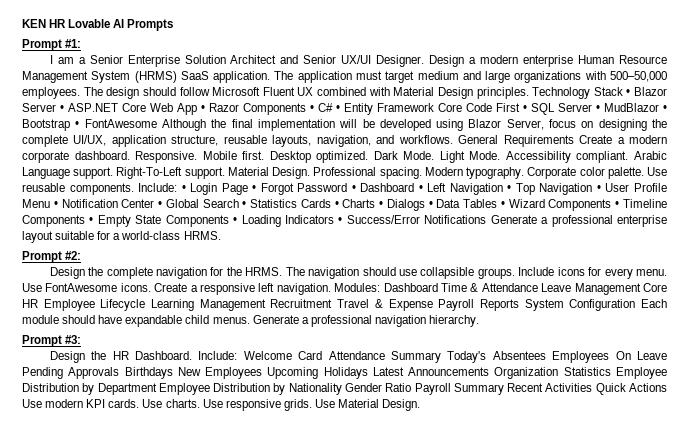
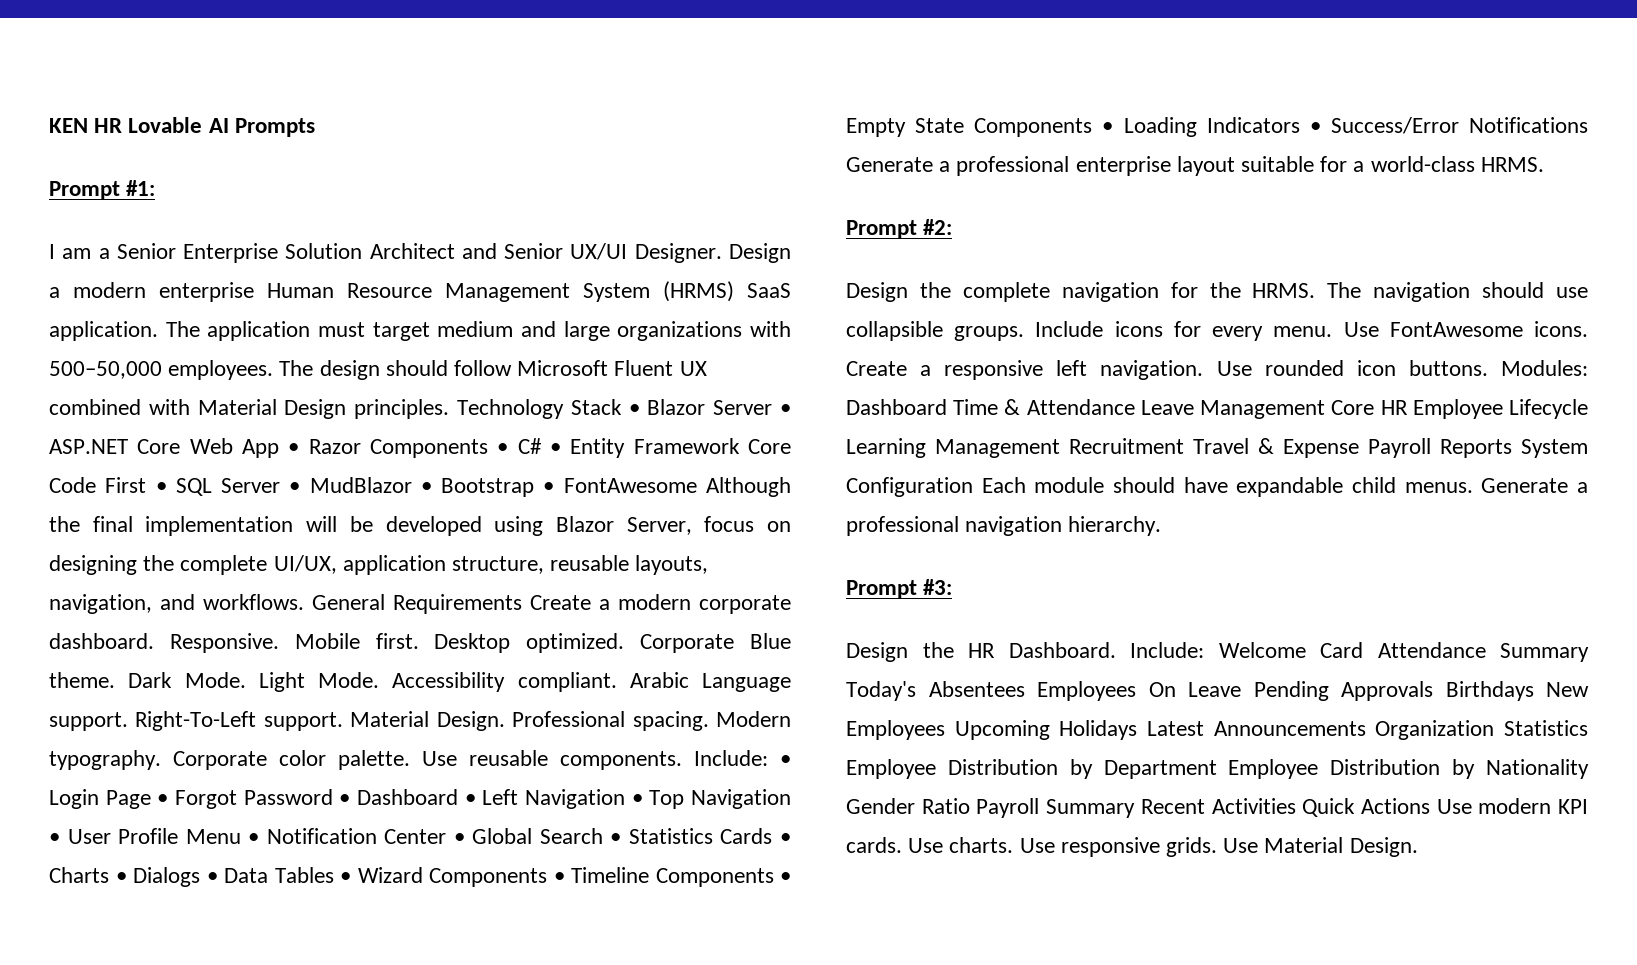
+ Corporate Blue theme.
+ Use rounded icon buttons.

